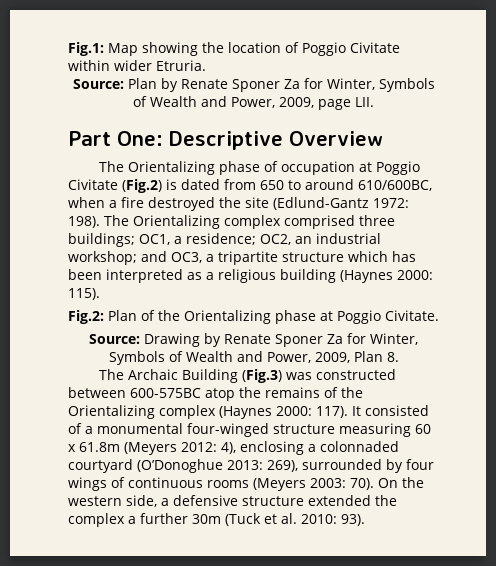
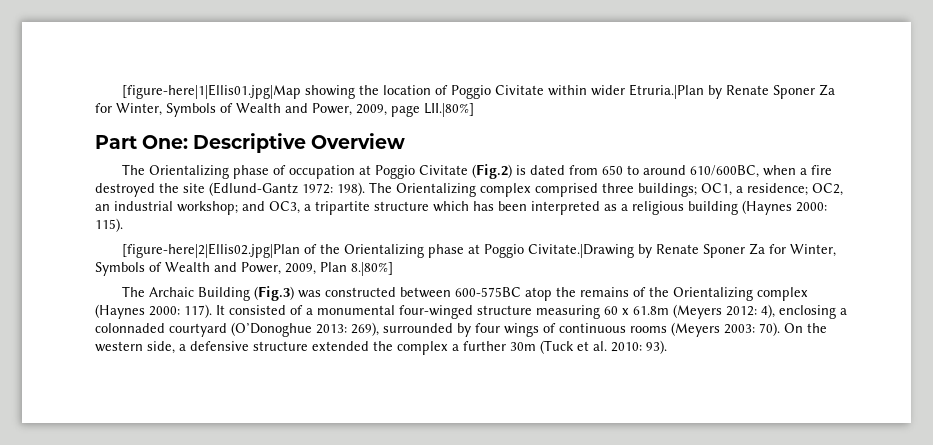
- Fig.1: Map showing the location of Poggio Civitate within wider Etruria.
- Source: Plan by Renate Sponer Za for Winter, Symbols of Wealth and Power, 2009, page LII.
+ [figure-here|1|Ellis01.jpg|Map showing the location of Poggio Civitate within wider Etruria.|Plan by Renate Sponer Za for Winter, Symbols of Wealth and Power, 2009, page LII.|80%]
- Fig.2: Plan of the Orientalizing phase at Poggio Civitate.
- Source: Drawing by Renate Sponer Za for Winter, Symbols of Wealth and Power, 2009, Plan 8.
+ [figure-here|2|Ellis02.jpg|Plan of the Orientalizing phase at Poggio Civitate.|Drawing by Renate Sponer Za for Winter, Symbols of Wealth and Power, 2009, Plan 8.|80%]

